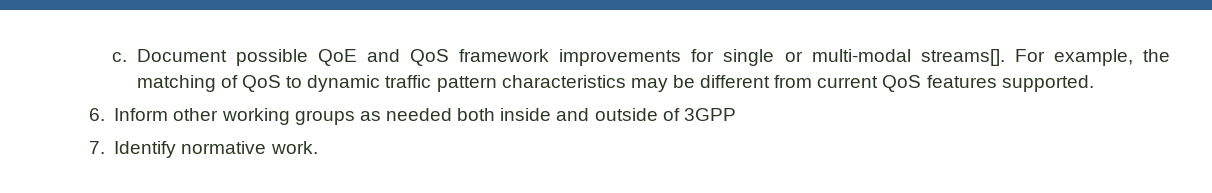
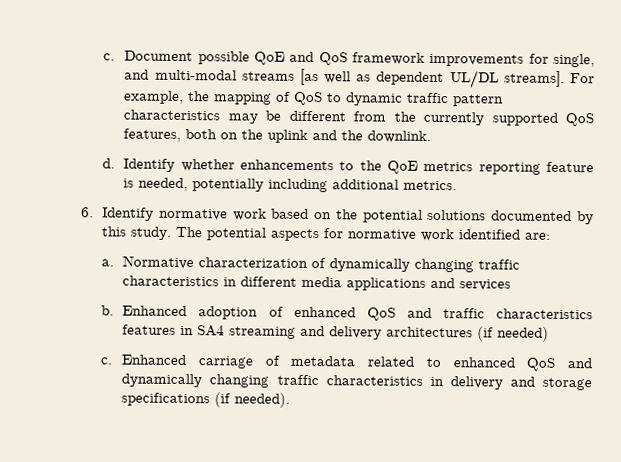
- Document possible QoE and QoS framework improvements for single or multi-modal streams[].
+ Document possible QoE and QoS framework improvements for single, and multi-modal streams [as well as dependent UL/DL streams].
- For example, the matching of QoS to dynamic traffic pattern characteristics may be different from current QoS features supported.
- 6. Inform other working groups as needed both inside and outside of 3GPP
- 7. Identify normative work.
+ For example, the mapping of QoS to dynamic traffic pattern characteristics may be different from the currently supported QoS features, both on the uplink and the downlink.
+ d. Identify whether enhancements to the QoE metrics reporting feature is needed, potentially including additional metrics.
+ 6. Identify normative work based on the potential solutions documented by this study. The potential aspects for normative work identified are:
+ a. Normative characterization of dynamically changing traffic characteristics in different media applications and services
+ b. Enhanced adoption of enhanced QoS and traffic characteristics features in SA4 streaming and delivery architectures (if needed)
+ c. Enhanced carriage of metadata related to enhanced QoS and dynamically changing traffic characteristics in delivery and storage specifications (if needed).

